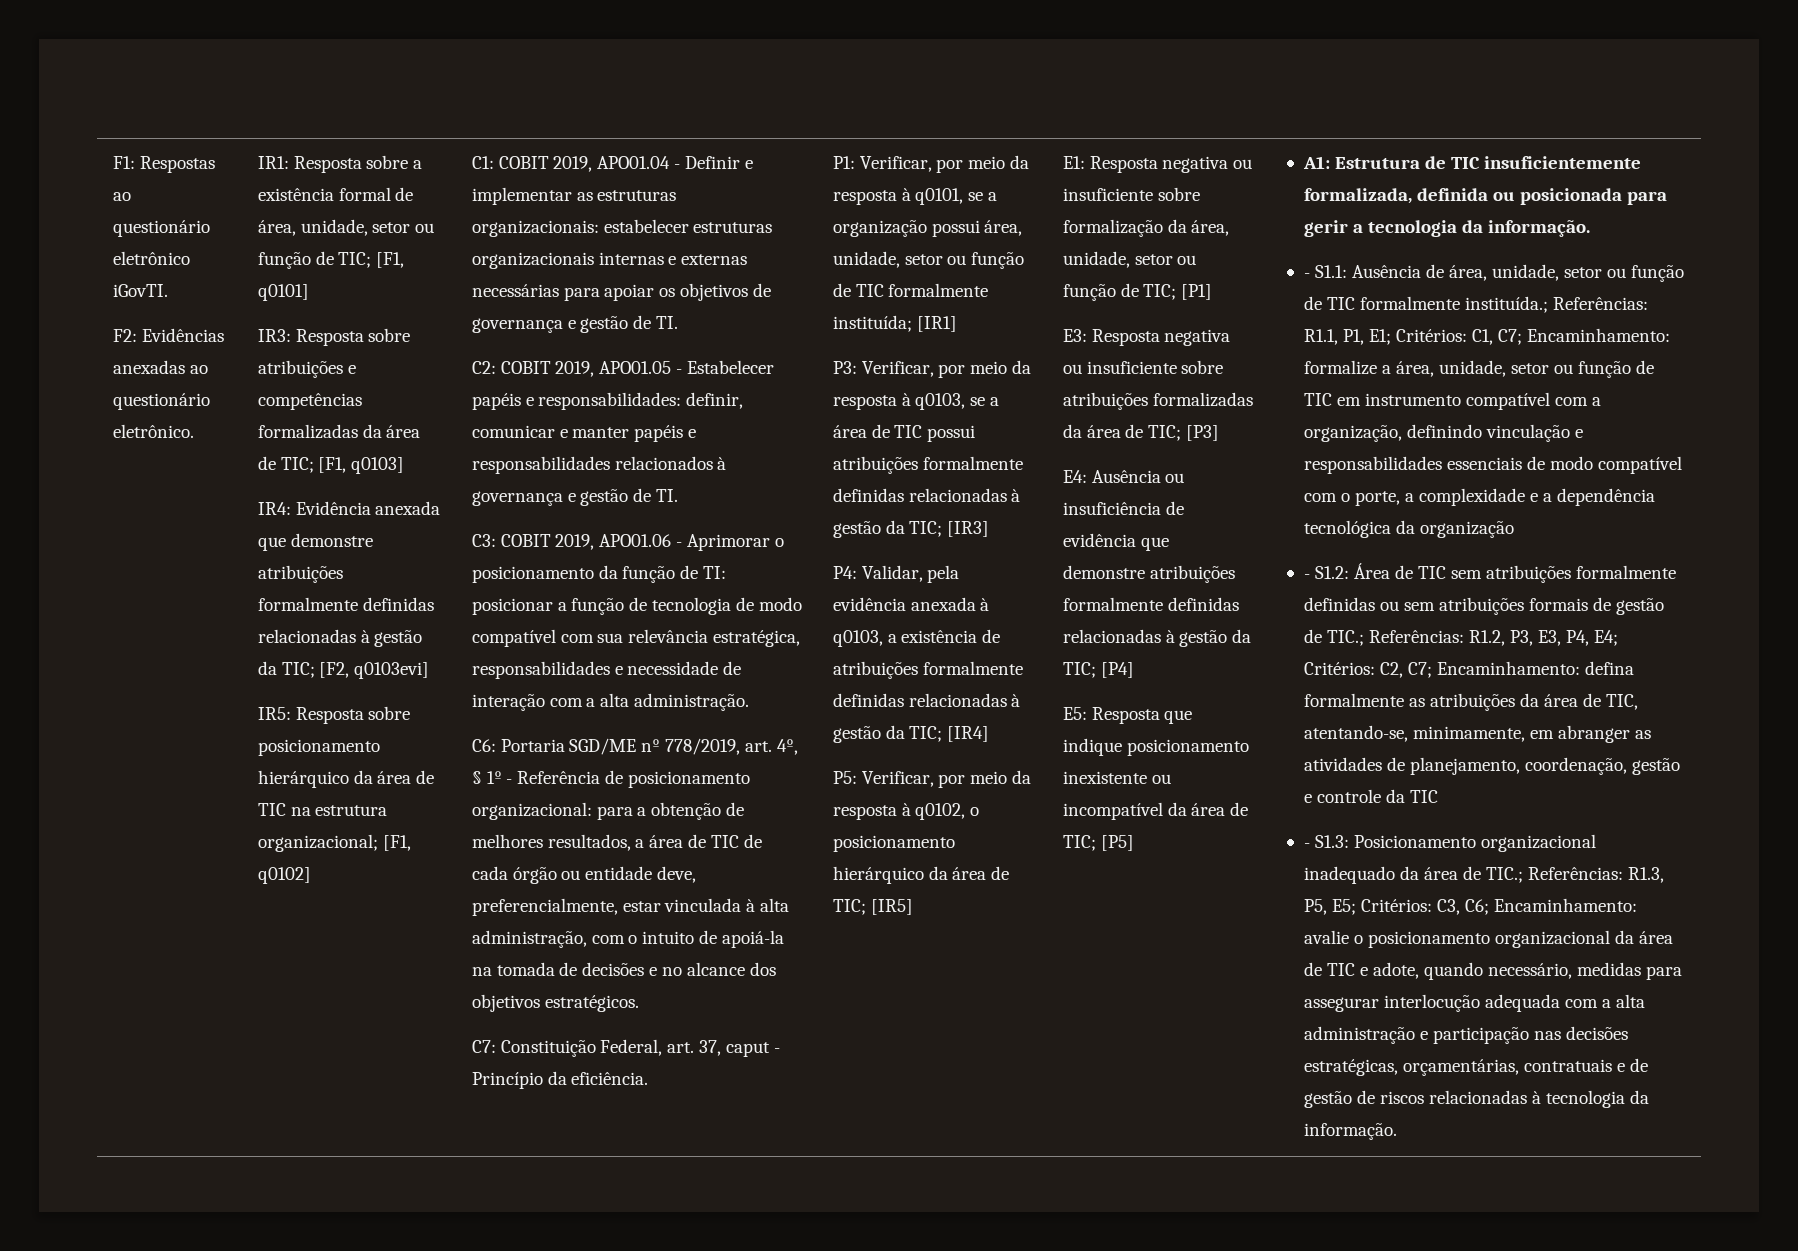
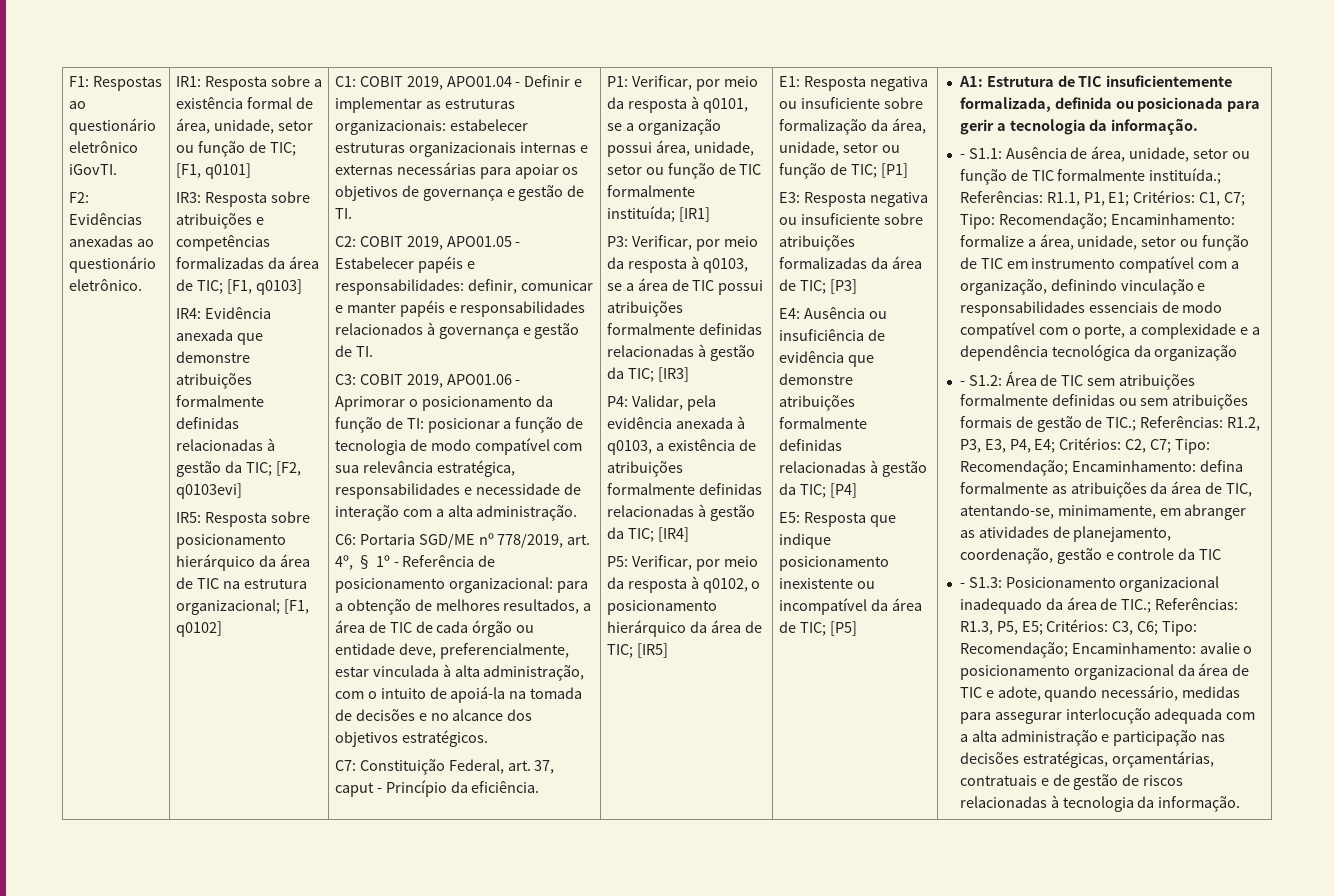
- - S1.1: Ausência de área, unidade, setor ou função de TIC formalmente instituída.; Referências: R1.1, P1, E1; Critérios: C1, C7; Encaminhamento: formalize a área, unidade, setor ou função de TIC em instrumento compatível com a organização, definindo vinculação e responsabilidades essenciais de modo compatível com o porte, a complexidade e a dependência tecnológica da organização
+ - S1.1: Ausência de área, unidade, setor ou função de TIC formalmente instituída.; Referências: R1.1, P1, E1; Critérios: C1, C7; Tipo: Recomendação; Encaminhamento: formalize a área, unidade, setor ou função de TIC em instrumento compatível com a organização, definindo vinculação e responsabilidades essenciais de modo compatível com o porte, a complexidade e a dependência tecnológica da organização
- - S1.2: Área de TIC sem atribuições formalmente definidas ou sem atribuições formais de gestão de TIC.; Referências: R1.2, P3, E3, P4, E4; Critérios: C2, C7; Encaminhamento: defina formalmente as atribuições da área de TIC, atentando-se, minimamente, em abranger as atividades de planejamento, coordenação, gestão e controle da TIC
+ - S1.2: Área de TIC sem atribuições formalmente definidas ou sem atribuições formais de gestão de TIC.; Referências: R1.2, P3, E3, P4, E4; Critérios: C2, C7; Tipo: Recomendação; Encaminhamento: defina formalmente as atribuições da área de TIC, atentando-se, minimamente, em abranger as atividades de planejamento, coordenação, gestão e controle da TIC
- - S1.3: Posicionamento organizacional inadequado da área de TIC.; Referências: R1.3, P5, E5; Critérios: C3, C6; Encaminhamento: avalie o posicionamento organizacional da área de TIC e adote, quando necessário, medidas para assegurar interlocução adequada com a alta administração e participação nas decisões estratégicas, orçamentárias, contratuais e de gestão de riscos relacionadas à tecnologia da informação.
+ - S1.3: Posicionamento organizacional inadequado da área de TIC.; Referências: R1.3, P5, E5; Critérios: C3, C6; Tipo: Recomendação; Encaminhamento: avalie o posicionamento organizacional da área de TIC e adote, quando necessário, medidas para assegurar interlocução adequada com a alta administração e participação nas decisões estratégicas, orçamentárias, contratuais e de gestão de riscos relacionadas à tecnologia da informação.

